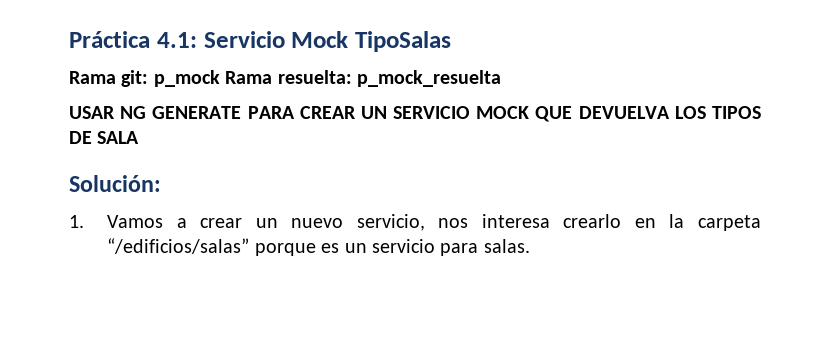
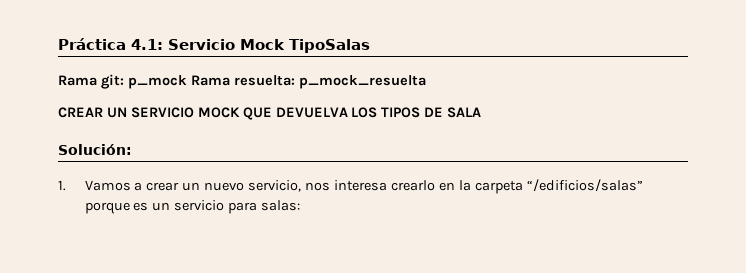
- USAR NG GENERATE PARA CREAR UN SERVICIO MOCK QUE DEVUELVA LOS TIPOS DE SALA
+ CREAR UN SERVICIO MOCK QUE DEVUELVA LOS TIPOS DE SALA
- 1. Vamos a crear un nuevo servicio, nos interesa crearlo en la carpeta “/edificios/salas” porque es un servicio para salas.
+ 1. Vamos a crear un nuevo servicio, nos interesa crearlo en la carpeta “/edificios/salas” porque es un servicio para salas:

